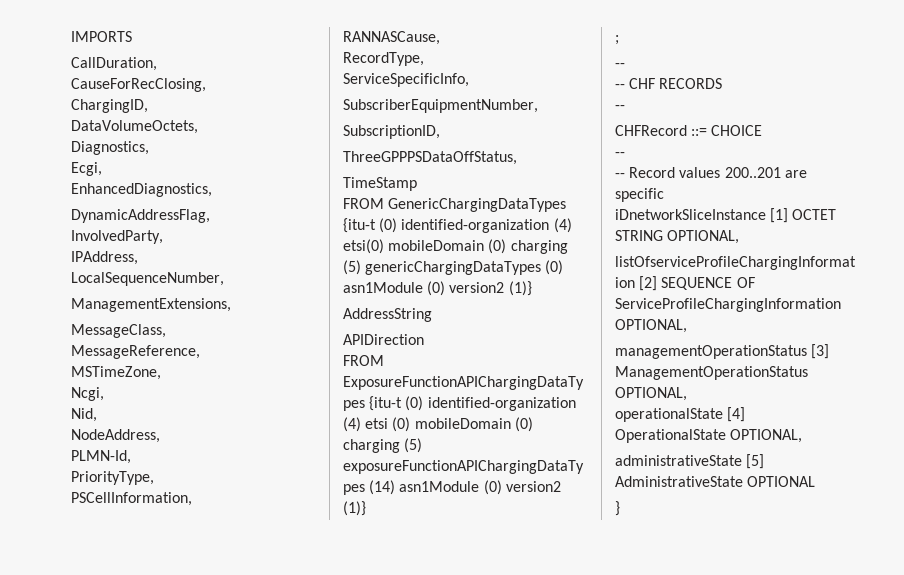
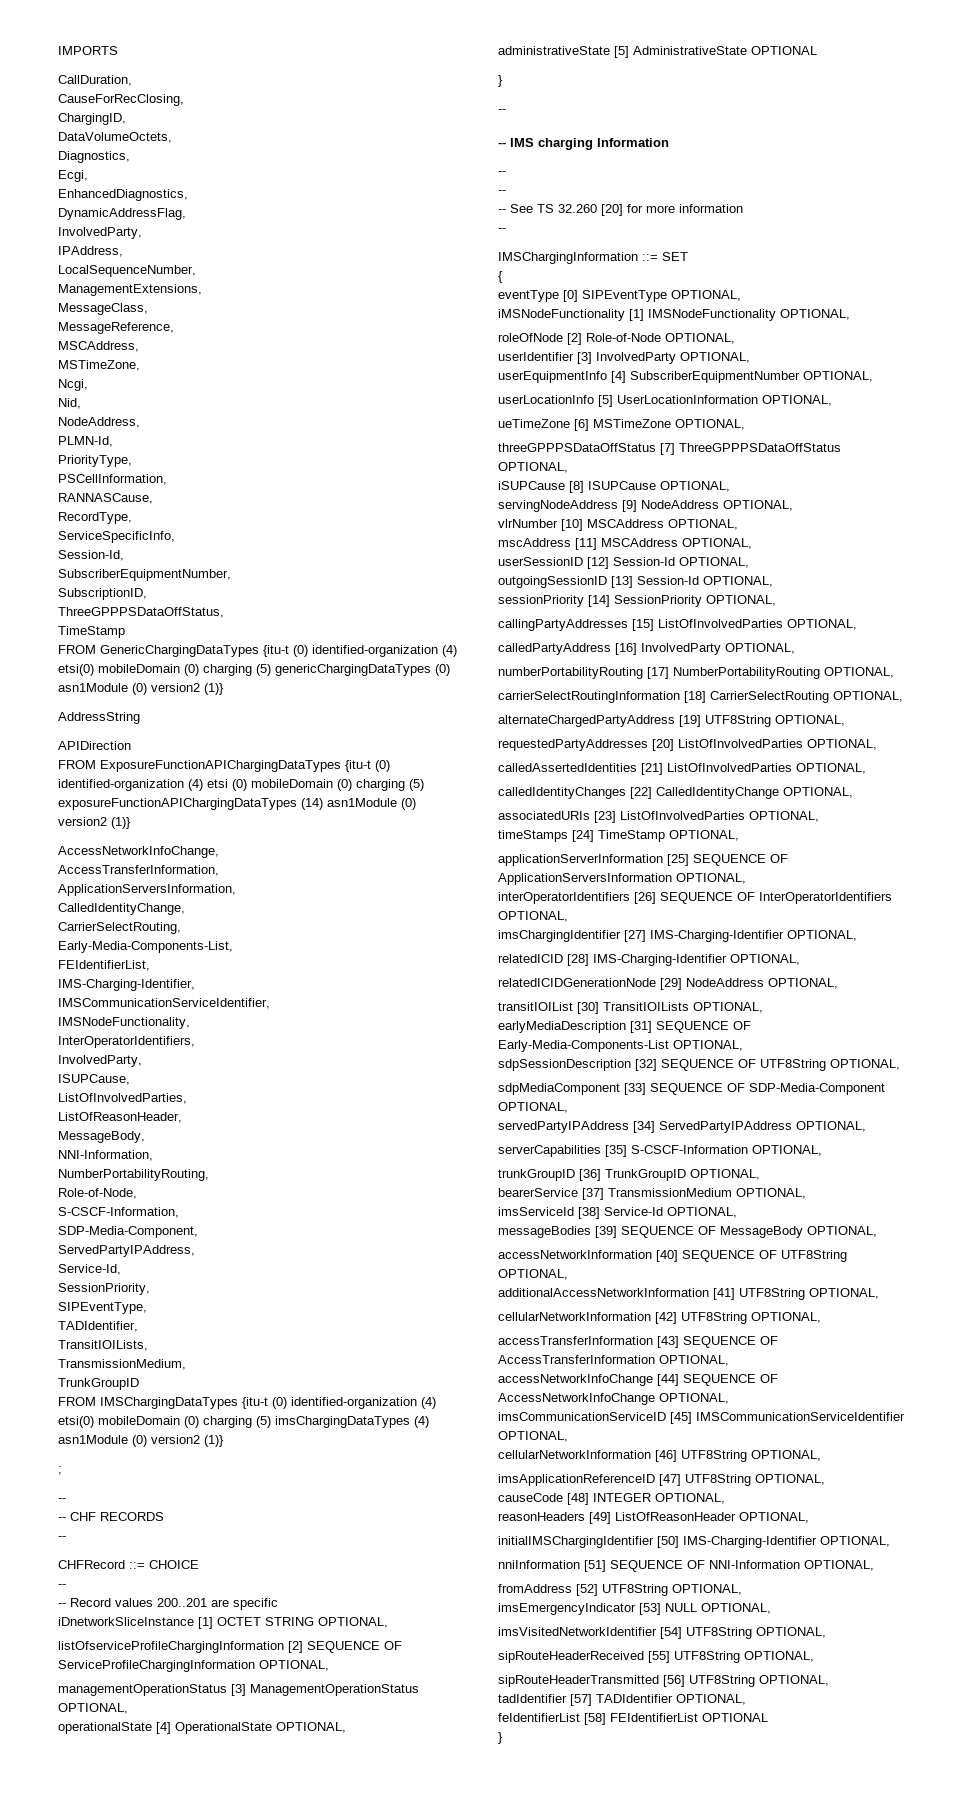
+ MSCAddress,
+ Session-Id,
+ AccessNetworkInfoChange,
+ AccessTransferInformation,
+ ApplicationServersInformation,
+ CalledIdentityChange,
+ CarrierSelectRouting,
+ Early-Media-Components-List,
+ FEIdentifierList,
+ IMS-Charging-Identifier,
+ IMSCommunicationServiceIdentifier,
+ IMSNodeFunctionality,
+ InterOperatorIdentifiers,
+ InvolvedParty,
+ ISUPCause,
+ ListOfInvolvedParties,
+ ListOfReasonHeader,
+ MessageBody,
+ NNI-Information,
+ NumberPortabilityRouting,
+ Role-of-Node,
+ S-CSCF-Information,
+ SDP-Media-Component,
+ ServedPartyIPAddress,
+ Service-Id,
+ SessionPriority,
+ SIPEventType,
+ TADIdentifier,
+ TransitIOILists,
+ TransmissionMedium,
+ TrunkGroupID
+ FROM IMSChargingDataTypes {itu-t (0) identified-organization (4) etsi(0) mobileDomain (0) charging (5) imsChargingDataTypes (4) asn1Module (0) version2 (1)}
  administrativeState [5] AdministrativeState OPTIONAL
+ }
+ --
+ -- IMS charging Information
+ --
+ --
+ -- See TS 32.260 [20] for more information
+ --
+ IMSChargingInformation ::= SET
+ {
+ eventType [0] SIPEventType OPTIONAL,
+ iMSNodeFunctionality [1] IMSNodeFunctionality OPTIONAL,
+ roleOfNode [2] Role-of-Node OPTIONAL,
+ userIdentifier [3] InvolvedParty OPTIONAL,
+ userEquipmentInfo [4] SubscriberEquipmentNumber OPTIONAL,
+ userLocationInfo [5] UserLocationInformation OPTIONAL,
+ ueTimeZone [6] MSTimeZone OPTIONAL,
+ threeGPPPSDataOffStatus [7] ThreeGPPPSDataOffStatus OPTIONAL,
+ iSUPCause [8] ISUPCause OPTIONAL,
+ servingNodeAddress [9] NodeAddress OPTIONAL,
+ vlrNumber [10] MSCAddress OPTIONAL,
+ mscAddress [11] MSCAddress OPTIONAL,
+ userSessionID [12] Session-Id OPTIONAL,
+ outgoingSessionID [13] Session-Id OPTIONAL,
+ sessionPriority [14] SessionPriority OPTIONAL,
+ callingPartyAddresses [15] ListOfInvolvedParties OPTIONAL,
+ calledPartyAddress [16] InvolvedParty OPTIONAL,
+ numberPortabilityRouting [17] NumberPortabilityRouting OPTIONAL,
+ carrierSelectRoutingInformation [18] CarrierSelectRouting OPTIONAL,
+ alternateChargedPartyAddress [19] UTF8String OPTIONAL,
+ requestedPartyAddresses [20] ListOfInvolvedParties OPTIONAL,
+ calledAssertedIdentities [21] ListOfInvolvedParties OPTIONAL,
+ calledIdentityChanges [22] CalledIdentityChange OPTIONAL,
+ associatedURIs [23] ListOfInvolvedParties OPTIONAL,
+ timeStamps [24] TimeStamp OPTIONAL,
+ applicationServerInformation [25] SEQUENCE OF ApplicationServersInformation OPTIONAL,
+ interOperatorIdentifiers [26] SEQUENCE OF InterOperatorIdentifiers OPTIONAL,
+ imsChargingIdentifier [27] IMS-Charging-Identifier OPTIONAL,
+ relatedICID [28] IMS-Charging-Identifier OPTIONAL,
+ relatedICIDGenerationNode [29] NodeAddress OPTIONAL,
+ transitIOIList [30] TransitIOILists OPTIONAL,
+ earlyMediaDescription [31] SEQUENCE OF Early-Media-Components-List OPTIONAL,
+ sdpSessionDescription [32] SEQUENCE OF UTF8String OPTIONAL,
+ sdpMediaComponent [33] SEQUENCE OF SDP-Media-Component OPTIONAL,
+ servedPartyIPAddress [34] ServedPartyIPAddress OPTIONAL,
+ serverCapabilities [35] S-CSCF-Information OPTIONAL,
+ trunkGroupID [36] TrunkGroupID OPTIONAL,
+ bearerService [37] TransmissionMedium OPTIONAL,
+ imsServiceId [38] Service-Id OPTIONAL,
+ messageBodies [39] SEQUENCE OF MessageBody OPTIONAL,
+ accessNetworkInformation [40] SEQUENCE OF UTF8String OPTIONAL,
+ additionalAccessNetworkInformation [41] UTF8String OPTIONAL,
+ cellularNetworkInformation [42] UTF8String OPTIONAL,
+ accessTransferInformation [43] SEQUENCE OF AccessTransferInformation OPTIONAL,
+ accessNetworkInfoChange [44] SEQUENCE OF AccessNetworkInfoChange OPTIONAL,
+ imsCommunicationServiceID [45] IMSCommunicationServiceIdentifier OPTIONAL,
+ cellularNetworkInformation [46] UTF8String OPTIONAL,
+ imsApplicationReferenceID [47] UTF8String OPTIONAL,
+ causeCode [48] INTEGER OPTIONAL,
+ reasonHeaders [49] ListOfReasonHeader OPTIONAL,
+ initialIMSChargingIdentifier [50] IMS-Charging-Identifier OPTIONAL,
+ nniInformation [51] SEQUENCE OF NNI-Information OPTIONAL,
+ fromAddress [52] UTF8String OPTIONAL,
+ imsEmergencyIndicator [53] NULL OPTIONAL,
+ imsVisitedNetworkIdentifier [54] UTF8String OPTIONAL,
+ sipRouteHeaderReceived [55] UTF8String OPTIONAL,
+ sipRouteHeaderTransmitted [56] UTF8String OPTIONAL,
+ tadIdentifier [57] TADIdentifier OPTIONAL,
+ feIdentifierList [58] FEIdentifierList OPTIONAL

